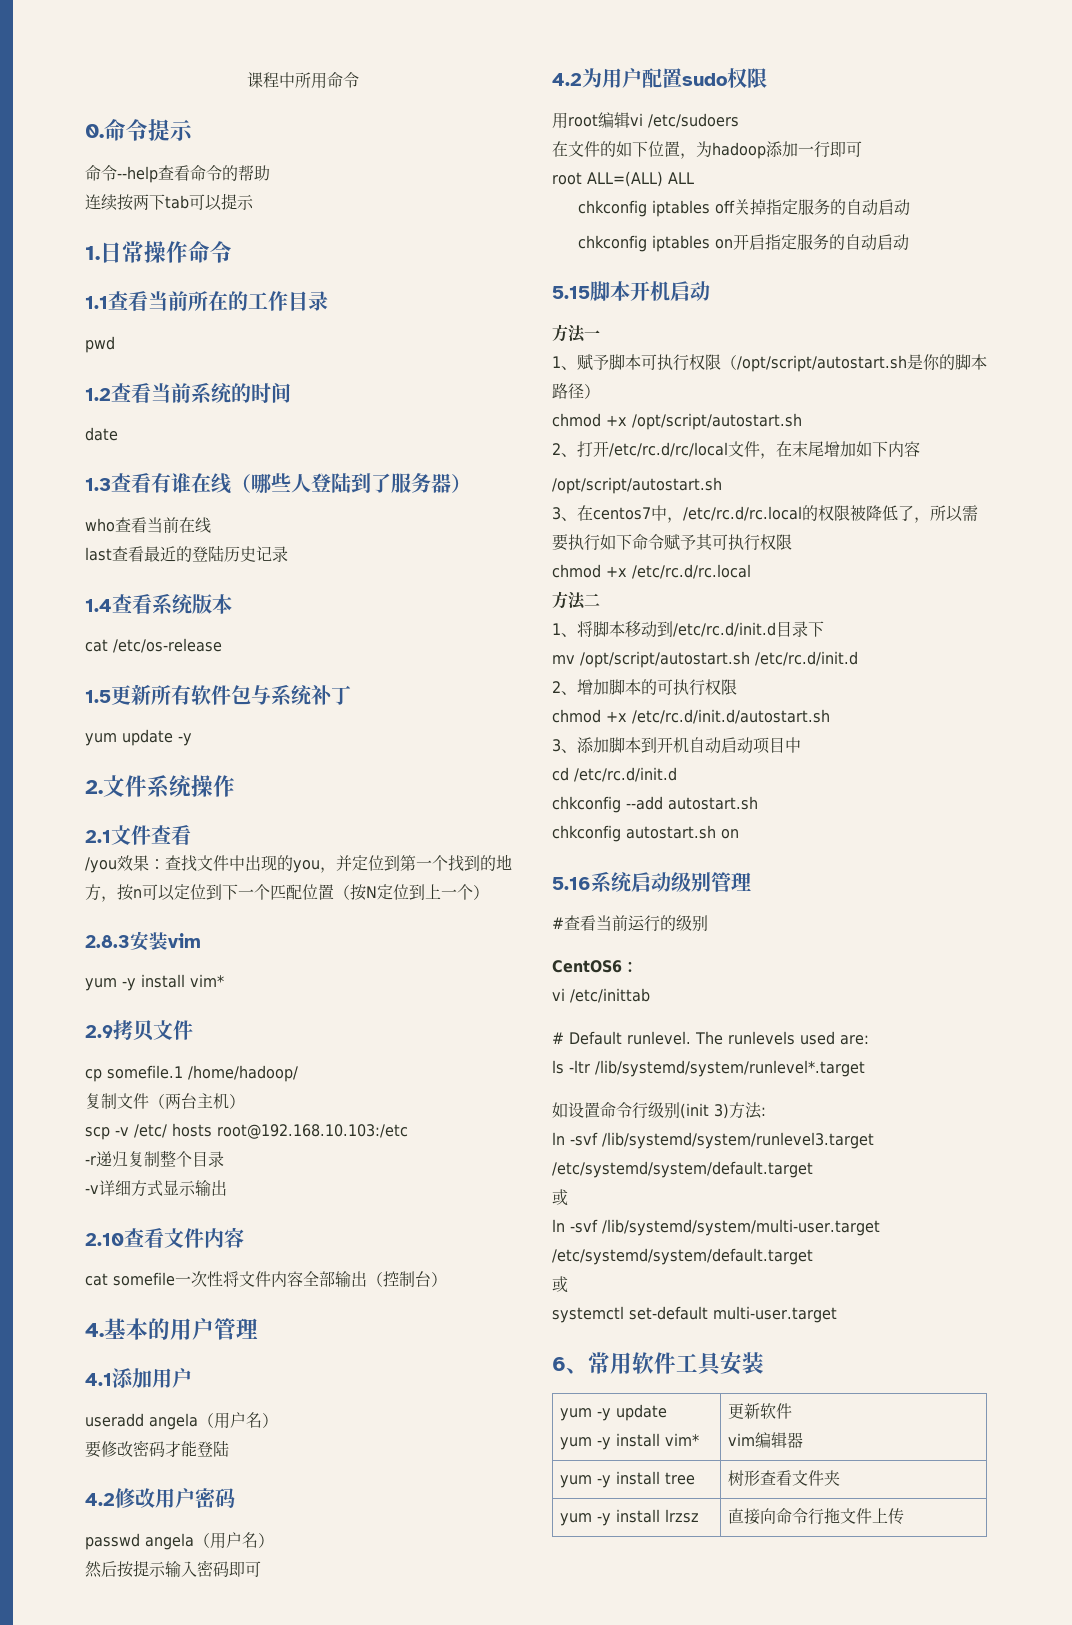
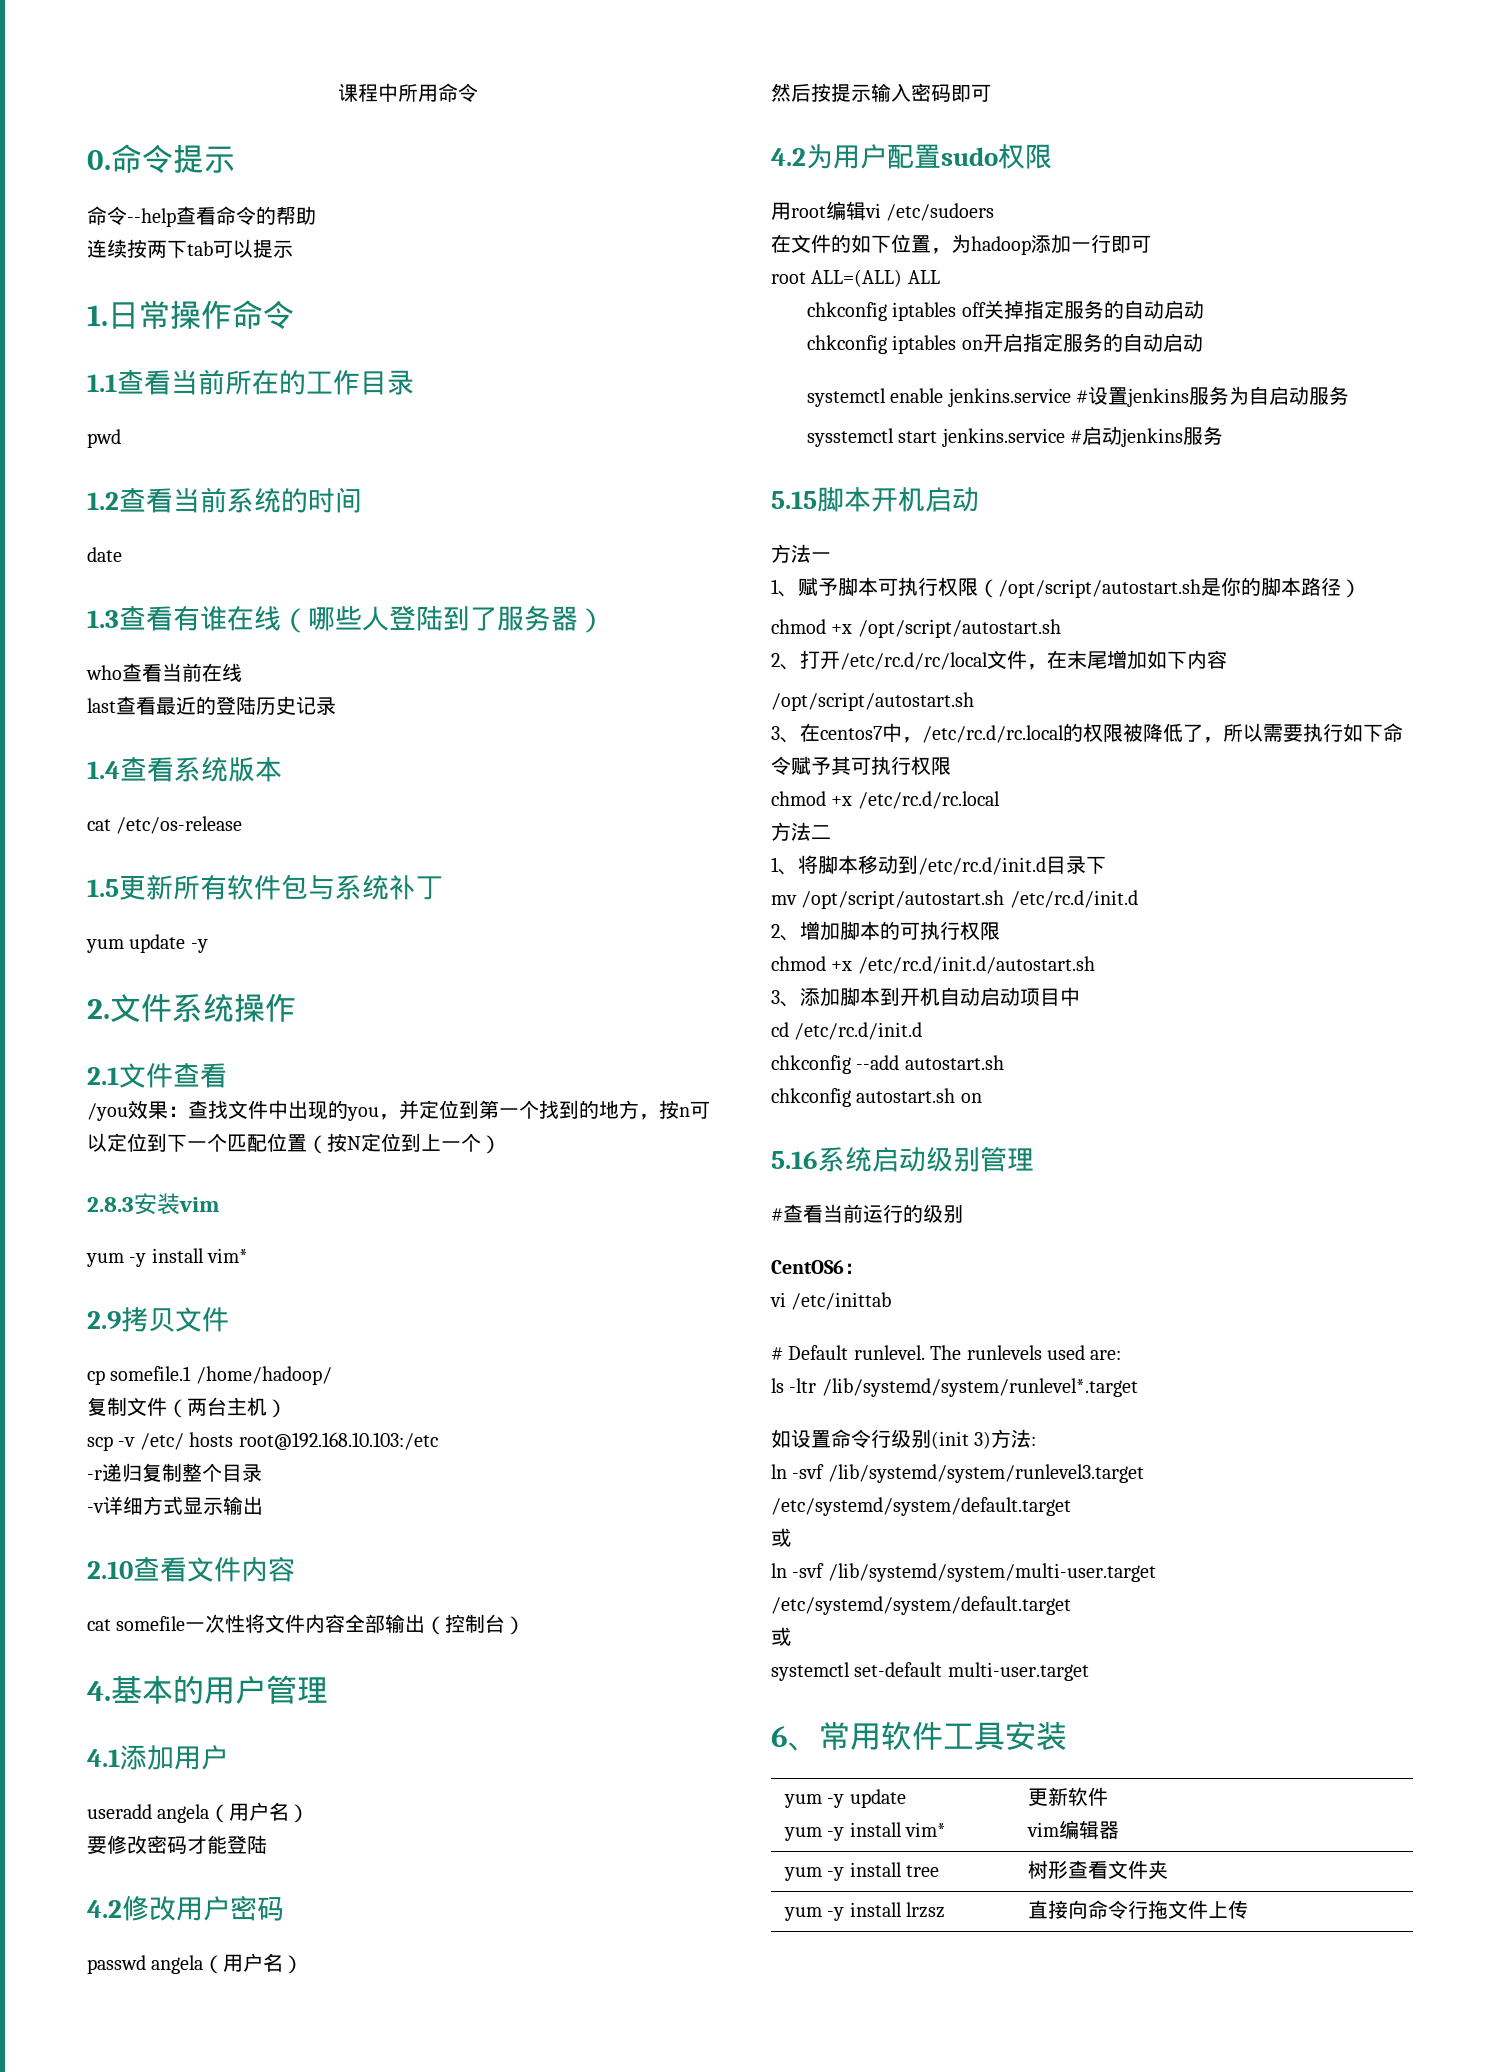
+ systemctl enable jenkins.service #设置jenkins服务为自启动服务
+ sysstemctl start jenkins.service #启动jenkins服务

